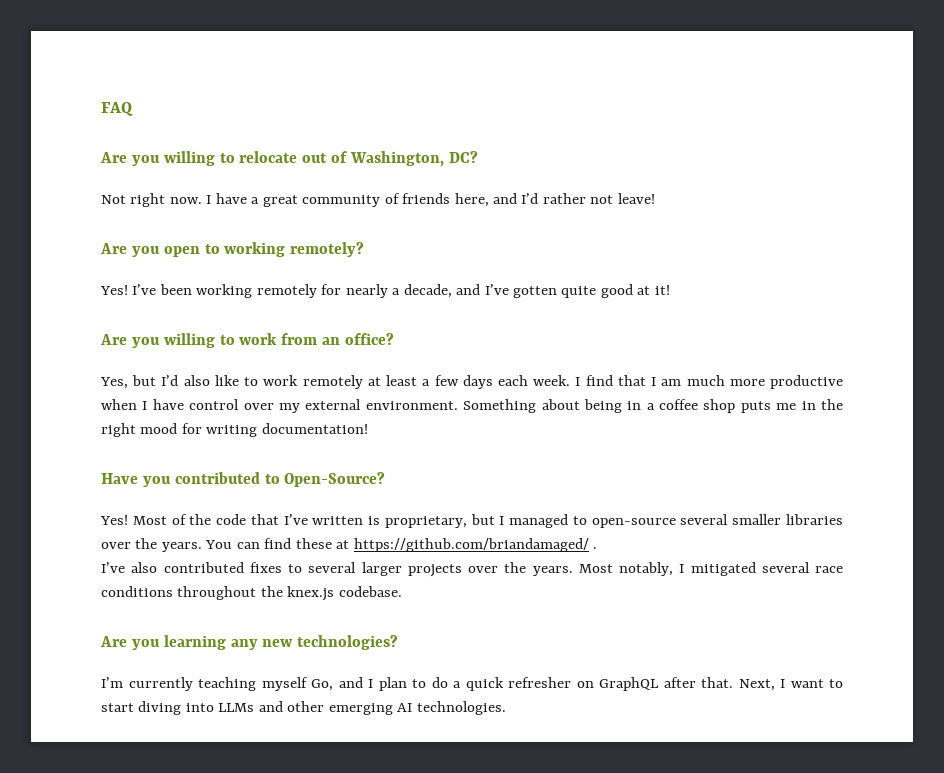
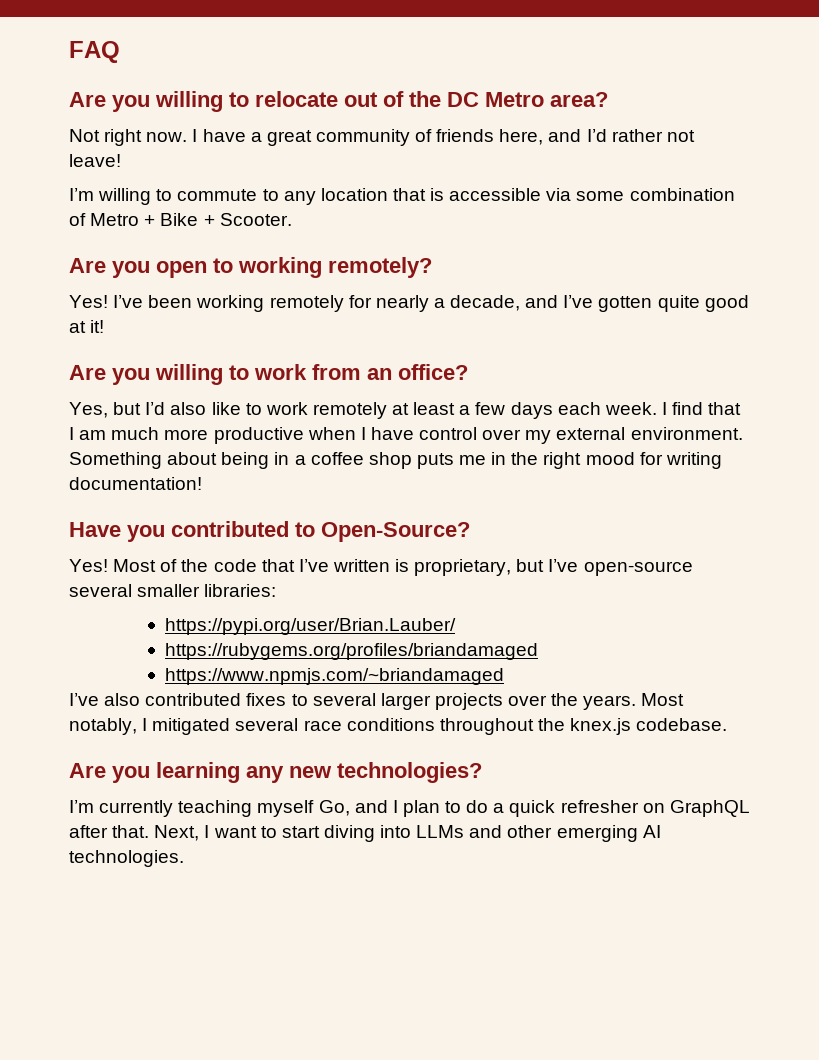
- Are you willing to relocate out of Washington, DC?
+ Are you willing to relocate out of the DC Metro area?
+ I’m willing to commute to any location that is accessible via some combination of Metro + Bike + Scooter.
- Most of the code that I’ve written is proprietary, but I managed to open-source several smaller libraries over the years. You can find these at https://github.com/briandamaged/ .
+ Most of the code that I’ve written is proprietary, but I’ve open-source several smaller libraries:
+ https://pypi.org/user/Brian.Lauber/
+ https://rubygems.org/profiles/briandamaged
+ https://www.npmjs.com/~briandamaged

